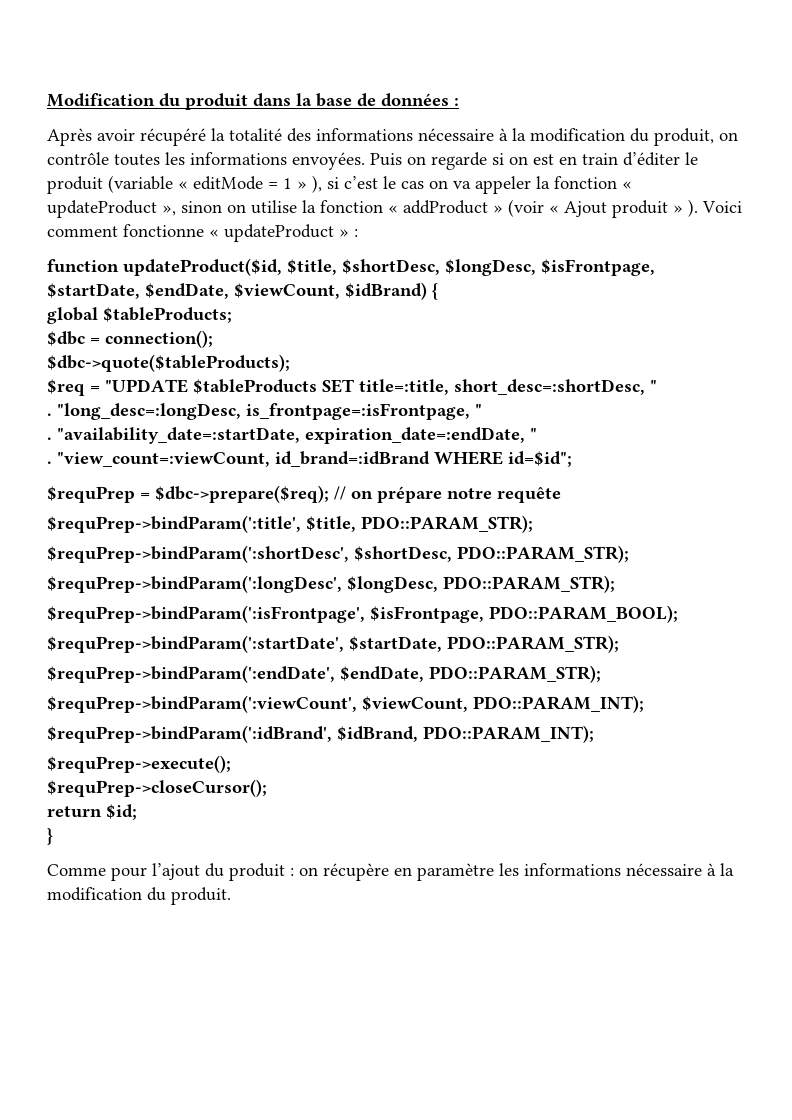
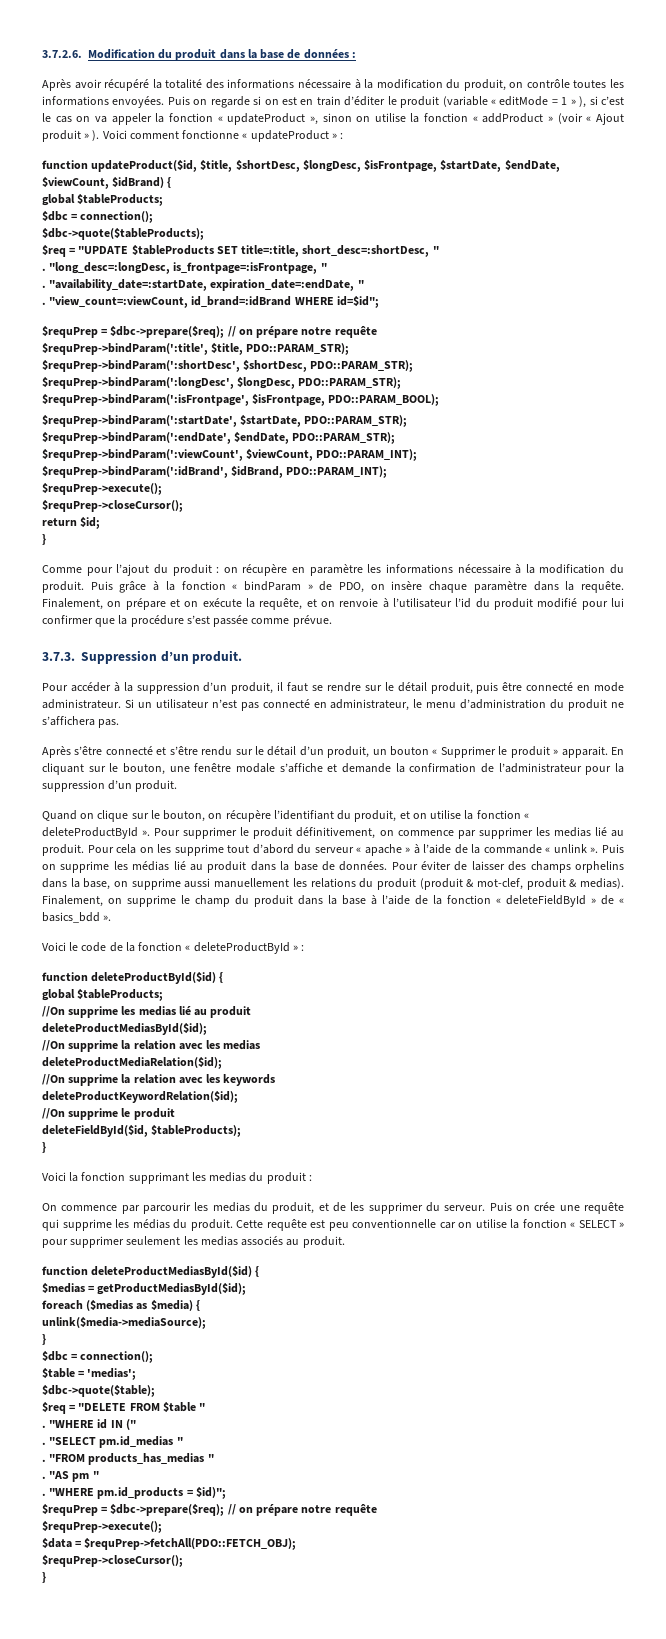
- Modification du produit dans la base de données :
+ 3.7.2.6. Modification du produit dans la base de données :
+ Puis grâce à la fonction « bindParam » de PDO, on insère chaque paramètre dans la requête. Finalement, on prépare et on exécute la requête, et on renvoie à l’utilisateur l’id du produit modifié pour lui confirmer que la procédure s’est passée comme prévue.
+ 3.7.3. Suppression d’un produit.
+ Pour accéder à la suppression d’un produit, il faut se rendre sur le détail produit, puis être connecté en mode administrateur. Si un utilisateur n’est pas connecté en administrateur, le menu d’administration du produit ne s’affichera pas.
+ Après s’être connecté et s’être rendu sur le détail d’un produit, un bouton « Supprimer le produit » apparait. En cliquant sur le bouton, une fenêtre modale s’affiche et demande la confirmation de l’administrateur pour la suppression d’un produit.
+ Quand on clique sur le bouton, on récupère l’identifiant du produit, et on utilise la fonction « deleteProductById ». Pour supprimer le produit définitivement, on commence par supprimer les medias lié au produit. Pour cela on les supprime tout d’abord du serveur « apache » à l’aide de la commande « unlink ». Puis on supprime les médias lié au produit dans la base de données. Pour éviter de laisser des champs orphelins dans la base, on supprime aussi manuellement les relations du produit (produit & mot-clef, produit & medias). Finalement, on supprime le champ du produit dans la base à l’aide de la fonction « deleteFieldById » de « basics_bdd ».
+ Voici le code de la fonction « deleteProductById » :
+ function deleteProductById($id) {
+ global $tableProducts;
+ //On supprime les medias lié au produit
+ deleteProductMediasById($id);
+ //On supprime la relation avec les medias
+ deleteProductMediaRelation($id);
+ //On supprime la relation avec les keywords
+ deleteProductKeywordRelation($id);
+ //On supprime le produit
+ deleteFieldById($id, $tableProducts);
+ }
+ Voici la fonction supprimant les medias du produit :
+ On commence par parcourir les medias du produit, et de les supprimer du serveur. Puis on crée une requête qui supprime les médias du produit. Cette requête est peu conventionnelle car on utilise la fonction « SELECT » pour supprimer seulement les medias associés au produit.
+ function deleteProductMediasById($id) {
+ $medias = getProductMediasById($id);
+ foreach ($medias as $media) {
+ unlink($media->mediaSource);
+ }
+ $dbc = connection();
+ $table = 'medias';
+ $dbc->quote($table);
+ $req = "DELETE FROM $table "
+ . "WHERE id IN ("
+ . "SELECT pm.id_medias "
+ . "FROM products_has_medias "
+ . "AS pm "
+ . "WHERE pm.id_products = $id)";
+ $requPrep = $dbc->prepare($req); // on prépare notre requête
+ $requPrep->execute();
+ $data = $requPrep->fetchAll(PDO::FETCH_OBJ);
+ $requPrep->closeCursor();
+ }

